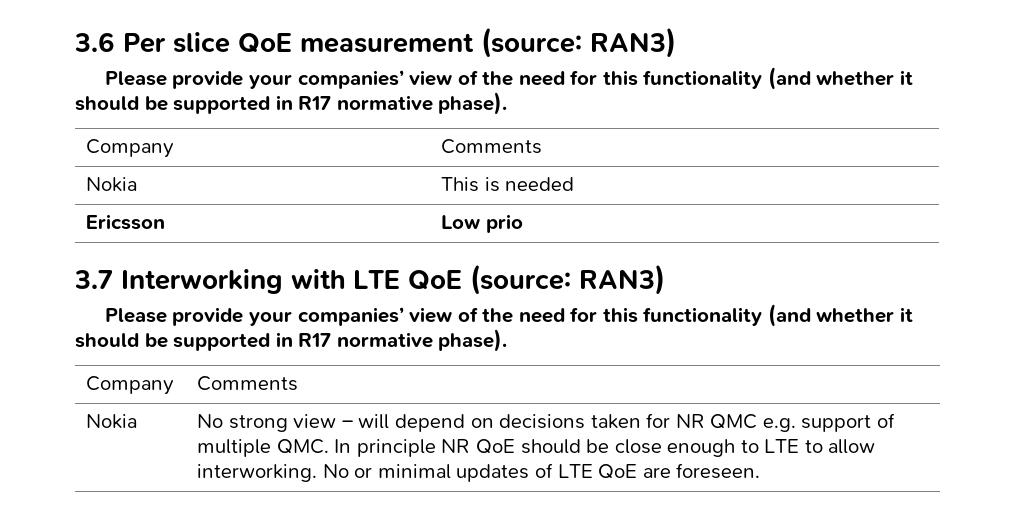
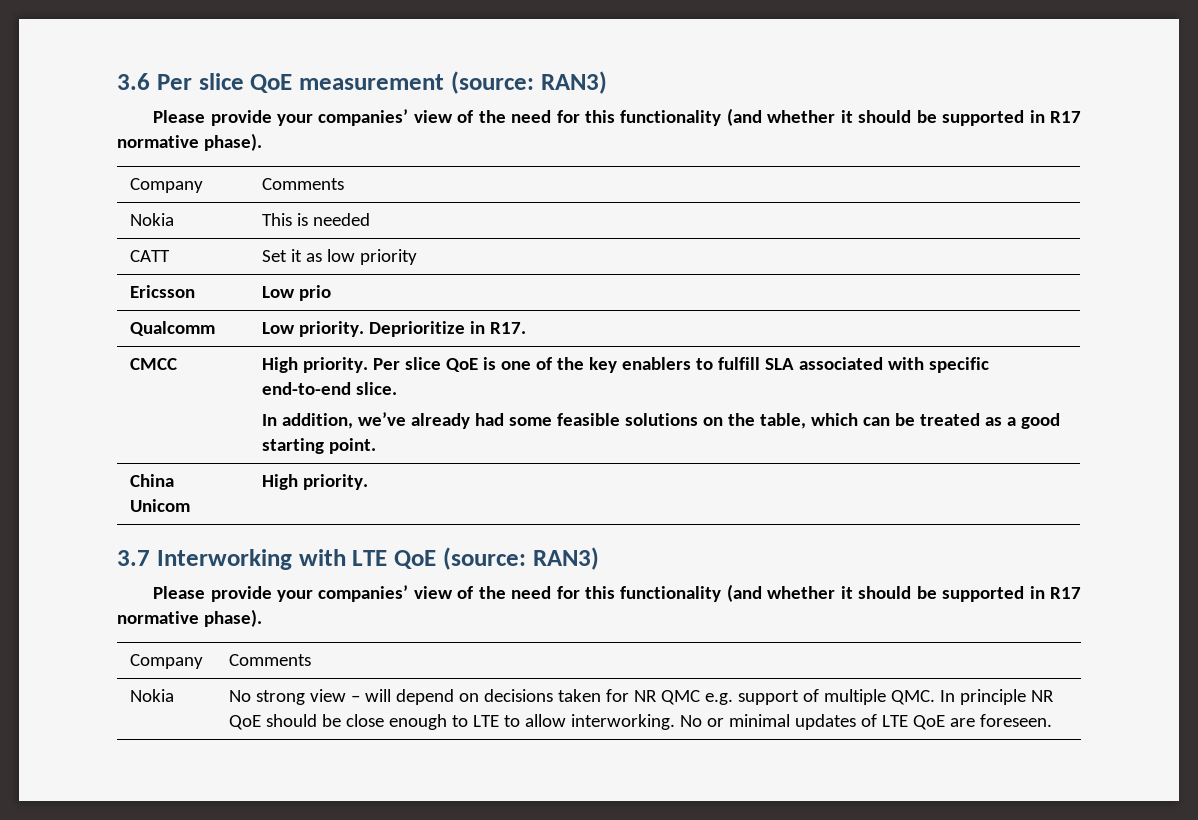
+ CATT | Set it as low priority
  Ericsson | Low prio
+ Qualcomm | Low priority. Deprioritize in R17.
+ CMCC | High priority. Per slice QoE is one of the key enablers to fulfill SLA associated with specific end-to-end slice.
+ In addition, we’ve already had some feasible solutions on the table, which can be treated as a good starting point.
+ China Unicom | High priority.

